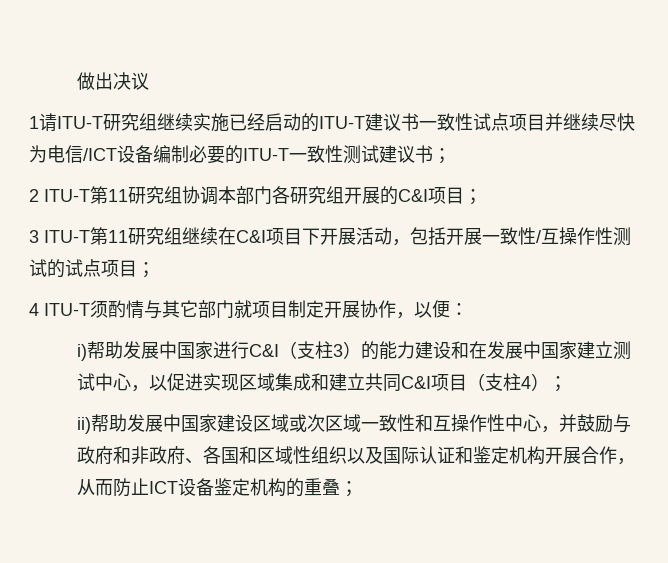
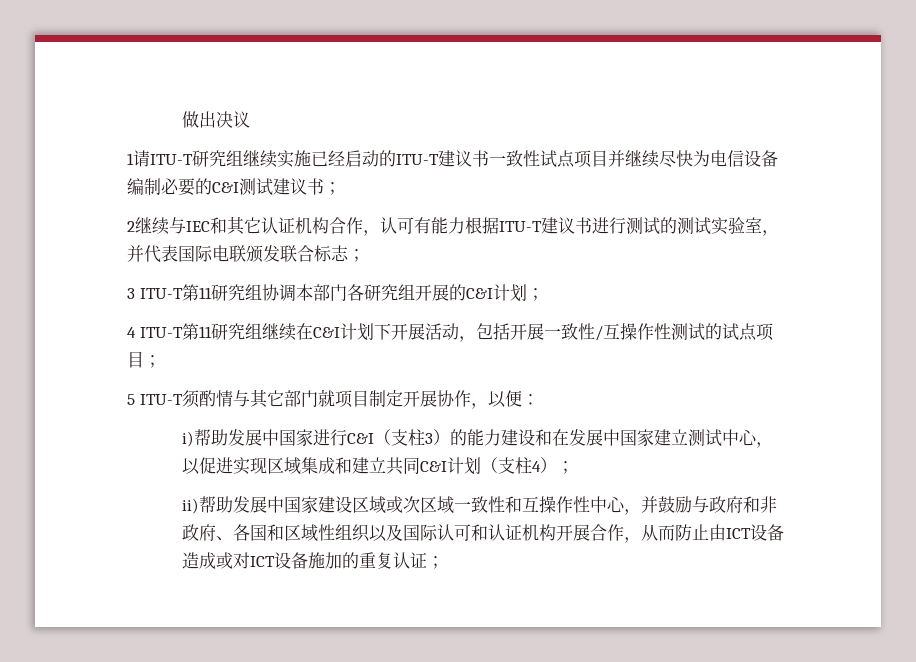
- 1请ITU-T研究组继续实施已经启动的ITU-T建议书一致性试点项目并继续尽快为电信/ICT设备编制必要的ITU-T一致性测试建议书；
+ 1请ITU-T研究组继续实施已经启动的ITU-T建议书一致性试点项目并继续尽快为电信设备编制必要的C&I测试建议书；
- 2 ITU-T第11研究组协调本部门各研究组开展的C&I项目；
- 3 ITU-T第11研究组继续在C&I项目下开展活动，包括开展一致性/互操作性测试的试点项目；
+ 2继续与IEC和其它认证机构合作，认可有能力根据ITU-T建议书进行测试的测试实验室，并代表国际电联颁发联合标志；
+ 3 ITU-T第11研究组协调本部门各研究组开展的C&I计划；
+ 4 ITU-T第11研究组继续在C&I计划下开展活动，包括开展一致性/互操作性测试的试点项目；
- 4 ITU-T须酌情与其它部门就项目制定开展协作，以便：
+ 5 ITU-T须酌情与其它部门就项目制定开展协作，以便：
- i)帮助发展中国家进行C&I（支柱3）的能力建设和在发展中国家建立测试中心，以促进实现区域集成和建立共同C&I项目（支柱4）；
+ i)帮助发展中国家进行C&I（支柱3）的能力建设和在发展中国家建立测试中心，以促进实现区域集成和建立共同C&I计划（支柱4）；
- ii)帮助发展中国家建设区域或次区域一致性和互操作性中心，并鼓励与政府和非政府、各国和区域性组织以及国际认证和鉴定机构开展合作，从而防止ICT设备鉴定机构的重叠；
+ ii)帮助发展中国家建设区域或次区域一致性和互操作性中心，并鼓励与政府和非政府、各国和区域性组织以及国际认可和认证机构开展合作，从而防止由ICT设备造成或对ICT设备施加的重复认证；

